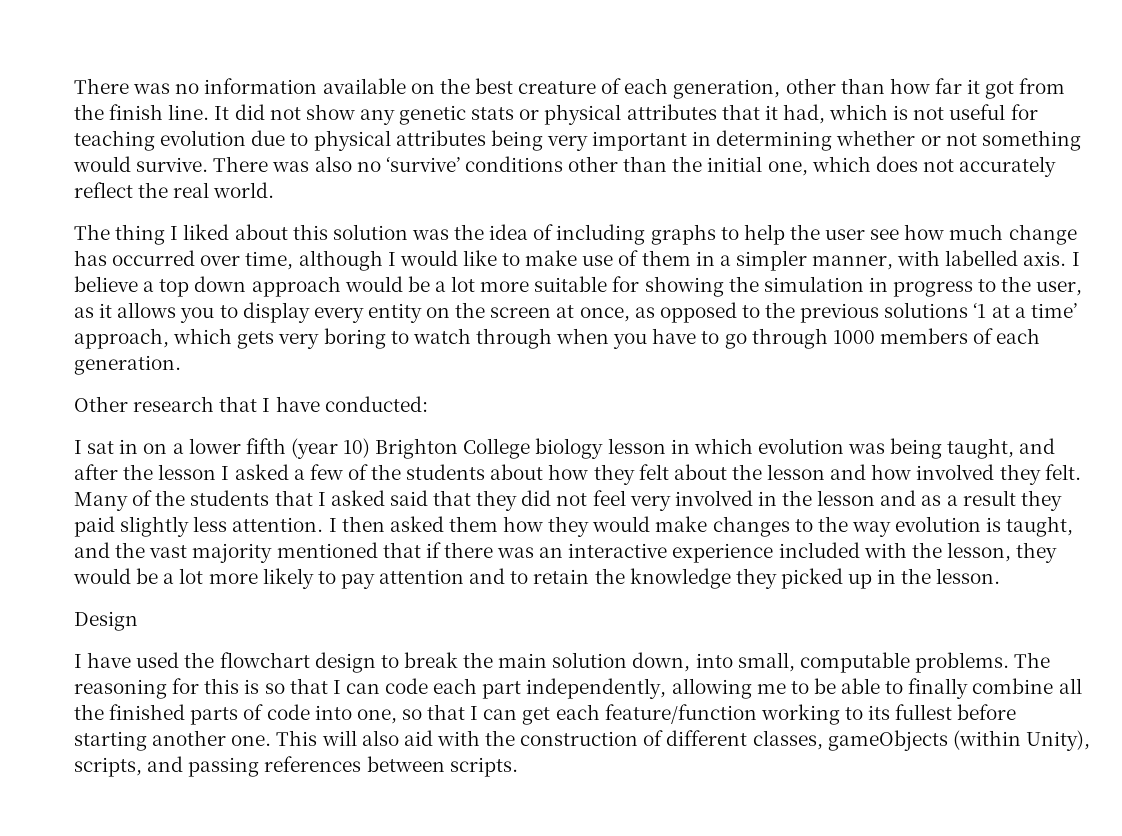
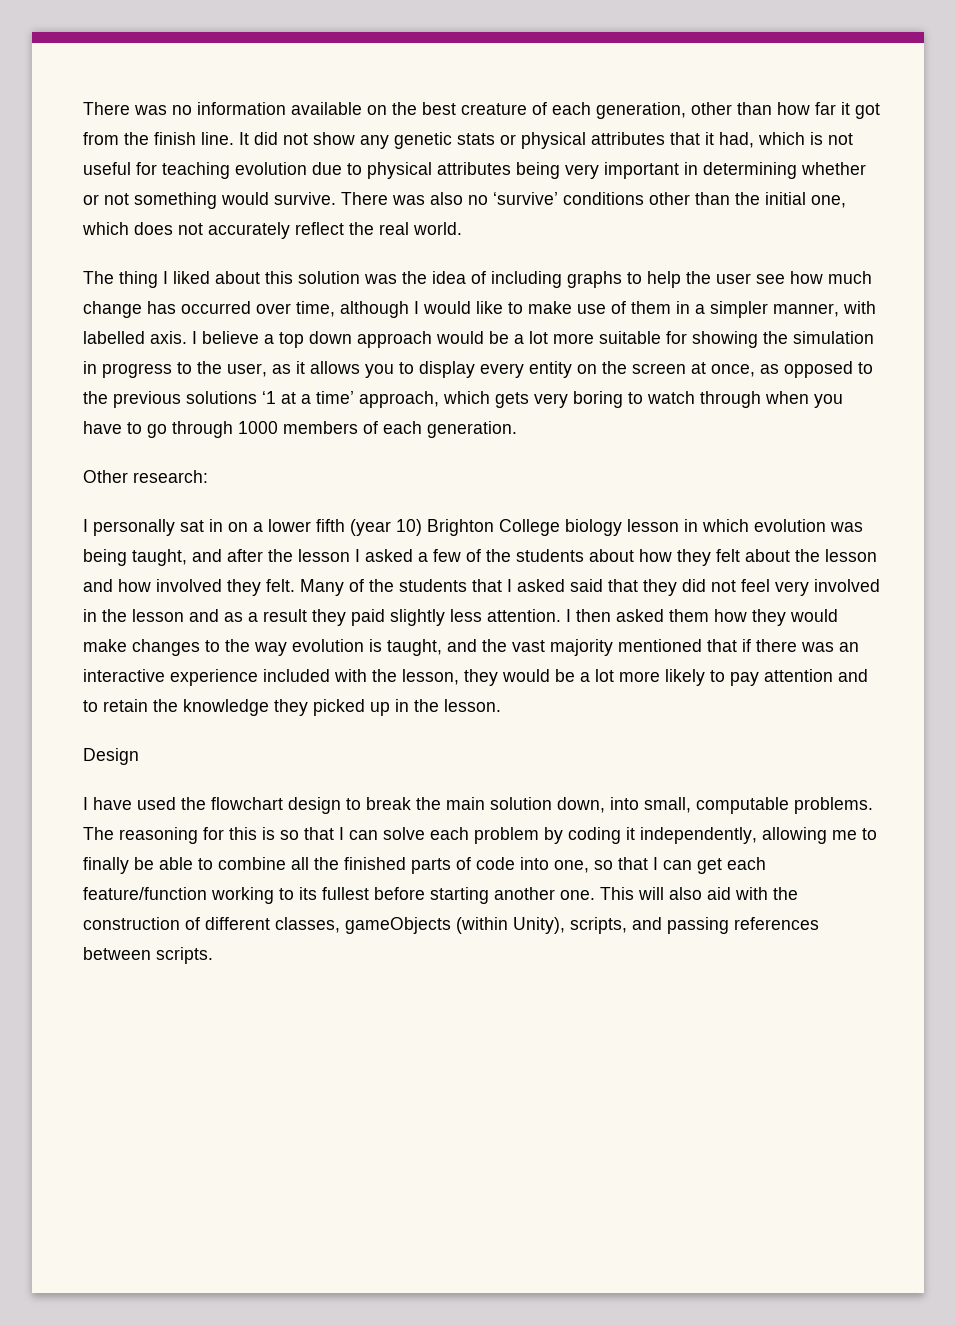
- Other research that I have conducted:
- I sat in on a lower fifth (year 10) Brighton College biology lesson in which evolution was being taught, and after the lesson I asked a few of the students about how they felt about the lesson and how involved they felt.
+ Other research:
+ I personally sat in on a lower fifth (year 10) Brighton College biology lesson in which evolution was being taught, and after the lesson I asked a few of the students about how they felt about the lesson and how involved they felt.
- The reasoning for this is so that I can code each part independently, allowing me to be able to finally combine all the finished parts of code into one, so that I can get each feature/function working to its fullest before starting another one.
+ The reasoning for this is so that I can solve each problem by coding it independently, allowing me to finally be able to combine all the finished parts of code into one, so that I can get each feature/function working to its fullest before starting another one.

